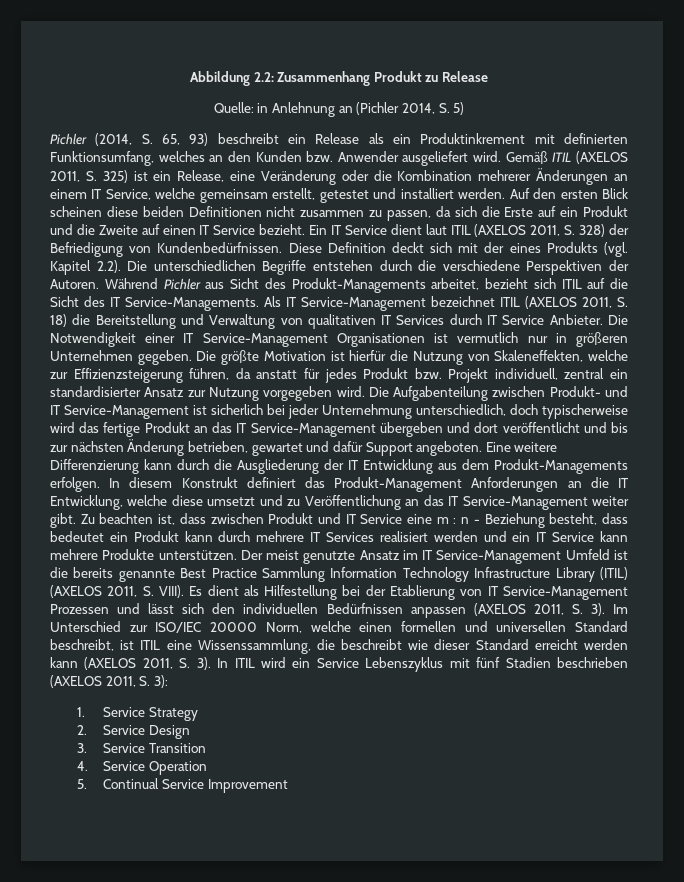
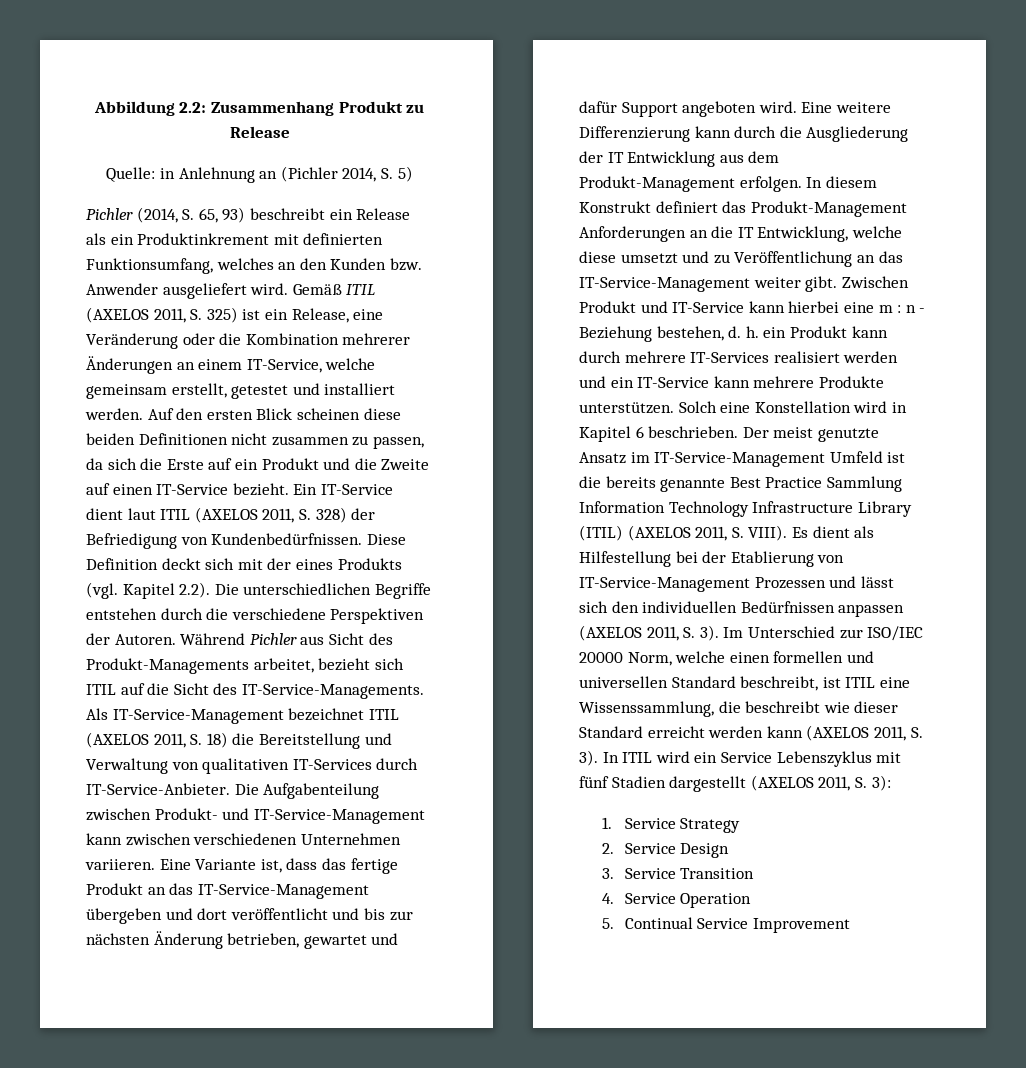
- Gemäß ITIL (AXELOS 2011, S. 325) ist ein Release, eine Veränderung oder die Kombination mehrerer Änderungen an einem IT Service, welche gemeinsam erstellt, getestet und installiert werden.
+ Gemäß ITIL (AXELOS 2011, S. 325) ist ein Release, eine Veränderung oder die Kombination mehrerer Änderungen an einem IT-Service, welche gemeinsam erstellt, getestet und installiert werden.
- Auf den ersten Blick scheinen diese beiden Definitionen nicht zusammen zu passen, da sich die Erste auf ein Produkt und die Zweite auf einen IT Service bezieht. Ein IT Service dient laut ITIL (AXELOS 2011, S. 328) der Befriedigung von Kundenbedürfnissen.
+ Auf den ersten Blick scheinen diese beiden Definitionen nicht zusammen zu passen, da sich die Erste auf ein Produkt und die Zweite auf einen IT-Service bezieht. Ein IT-Service dient laut ITIL (AXELOS 2011, S. 328) der Befriedigung von Kundenbedürfnissen.
- Während Pichler aus Sicht des Produkt-Managements arbeitet, bezieht sich ITIL auf die Sicht des IT Service-Managements. Als IT Service-Management bezeichnet ITIL (AXELOS 2011, S. 18) die Bereitstellung und Verwaltung von qualitativen IT Services durch IT Service Anbieter. Die Notwendigkeit einer IT Service-Management Organisationen ist vermutlich nur in größeren Unternehmen gegeben. Die größte Motivation ist hierfür die Nutzung von Skaleneffekten, welche zur Effizienzsteigerung führen, da anstatt für jedes Produkt bzw. Projekt individuell, zentral ein standardisierter Ansatz zur Nutzung vorgegeben wird.
+ Während Pichler aus Sicht des Produkt-Managements arbeitet, bezieht sich ITIL auf die Sicht des IT-Service-Managements. Als IT-Service-Management bezeichnet ITIL (AXELOS 2011, S. 18) die Bereitstellung und Verwaltung von qualitativen IT-Services durch IT-Service-Anbieter.
- Die Aufgabenteilung zwischen Produkt- und IT Service-Management ist sicherlich bei jeder Unternehmung unterschiedlich, doch typischerweise wird das fertige Produkt an das IT Service-Management übergeben und dort veröffentlicht und bis zur nächsten Änderung betrieben, gewartet und dafür Support angeboten.
+ Die Aufgabenteilung zwischen Produkt- und IT-Service-Management kann zwischen verschiedenen Unternehmen variieren. Eine Variante ist, dass das fertige Produkt an das IT-Service-Management übergeben und dort veröffentlicht und bis zur nächsten Änderung betrieben, gewartet und dafür Support angeboten wird.
- Eine weitere Differenzierung kann durch die Ausgliederung der IT Entwicklung aus dem Produkt-Managements erfolgen.
+ Eine weitere Differenzierung kann durch die Ausgliederung der IT Entwicklung aus dem Produkt-Management erfolgen.
- In diesem Konstrukt definiert das Produkt-Management Anforderungen an die IT Entwicklung, welche diese umsetzt und zu Veröffentlichung an das IT Service-Management weiter gibt. Zu beachten ist, dass zwischen Produkt und IT Service eine m : n - Beziehung besteht, dass bedeutet ein Produkt kann durch mehrere IT Services realisiert werden und ein IT Service kann mehrere Produkte unterstützen.
+ In diesem Konstrukt definiert das Produkt-Management Anforderungen an die IT Entwicklung, welche diese umsetzt und zu Veröffentlichung an das IT-Service-Management weiter gibt. Zwischen Produkt und IT-Service kann hierbei eine m : n - Beziehung bestehen, d. h. ein Produkt kann durch mehrere IT-Services realisiert werden und ein IT-Service kann mehrere Produkte unterstützen.
+ Solch eine Konstellation wird in Kapitel 6 beschrieben.
- Der meist genutzte Ansatz im IT Service-Management Umfeld ist die bereits genannte Best Practice Sammlung Information Technology Infrastructure Library (ITIL) (AXELOS 2011, S. VIII).
+ Der meist genutzte Ansatz im IT-Service-Management Umfeld ist die bereits genannte Best Practice Sammlung Information Technology Infrastructure Library (ITIL) (AXELOS 2011, S. VIII).
- Es dient als Hilfestellung bei der Etablierung von IT Service-Management Prozessen und lässt sich den individuellen Bedürfnissen anpassen (AXELOS 2011, S. 3).
+ Es dient als Hilfestellung bei der Etablierung von IT-Service-Management Prozessen und lässt sich den individuellen Bedürfnissen anpassen (AXELOS 2011, S. 3).
- In ITIL wird ein Service Lebenszyklus mit fünf Stadien beschrieben (AXELOS 2011, S. 3):
+ In ITIL wird ein Service Lebenszyklus mit fünf Stadien dargestellt (AXELOS 2011, S. 3):

